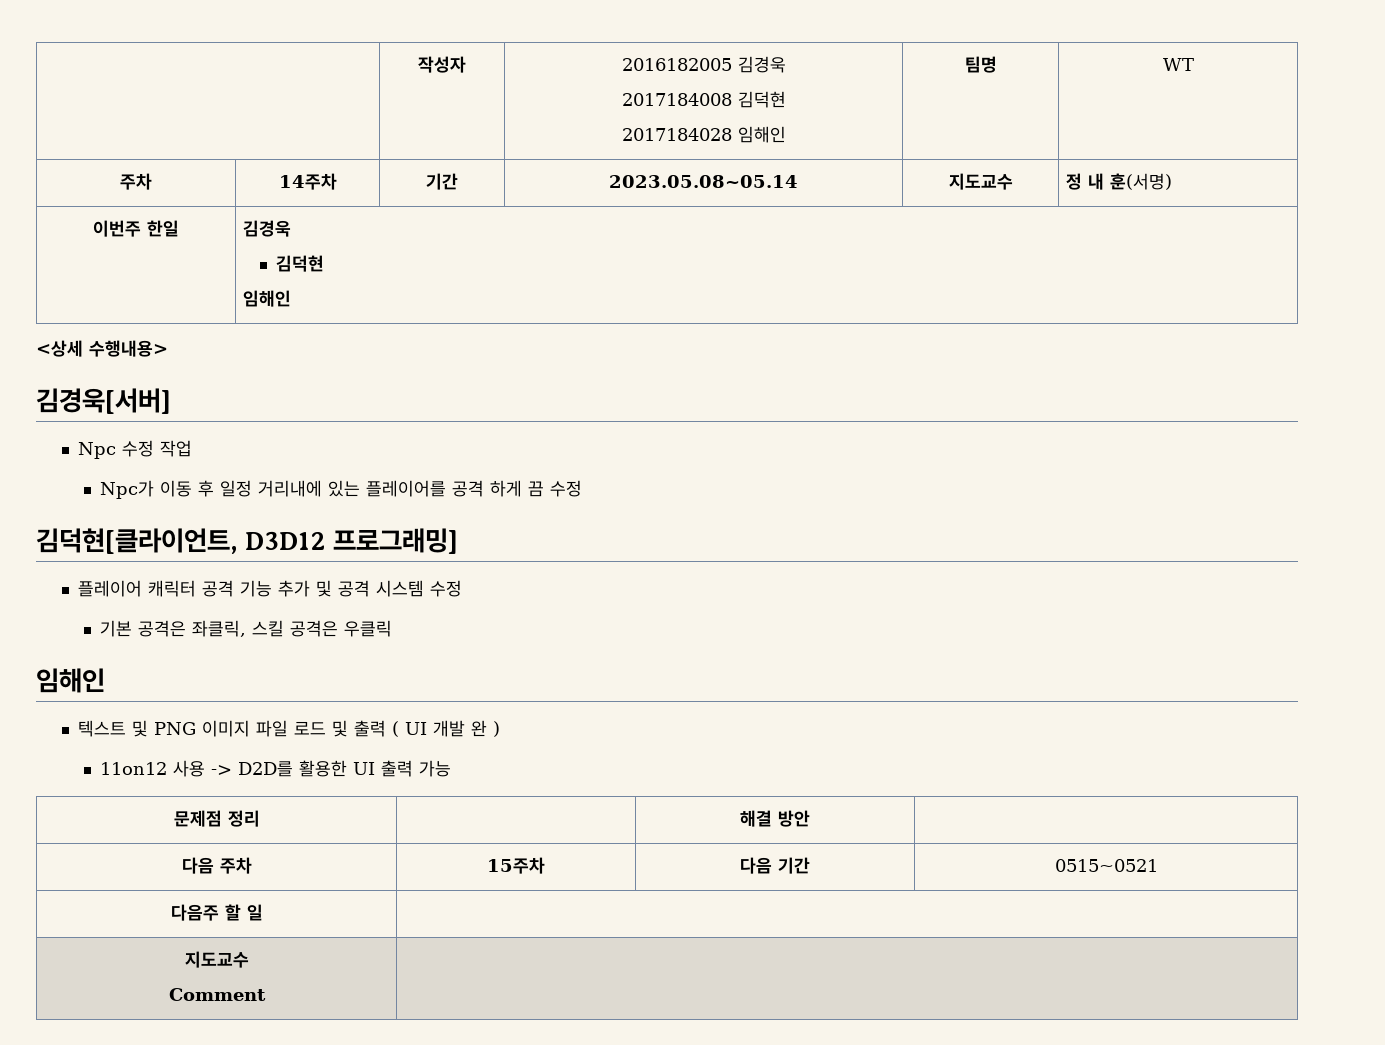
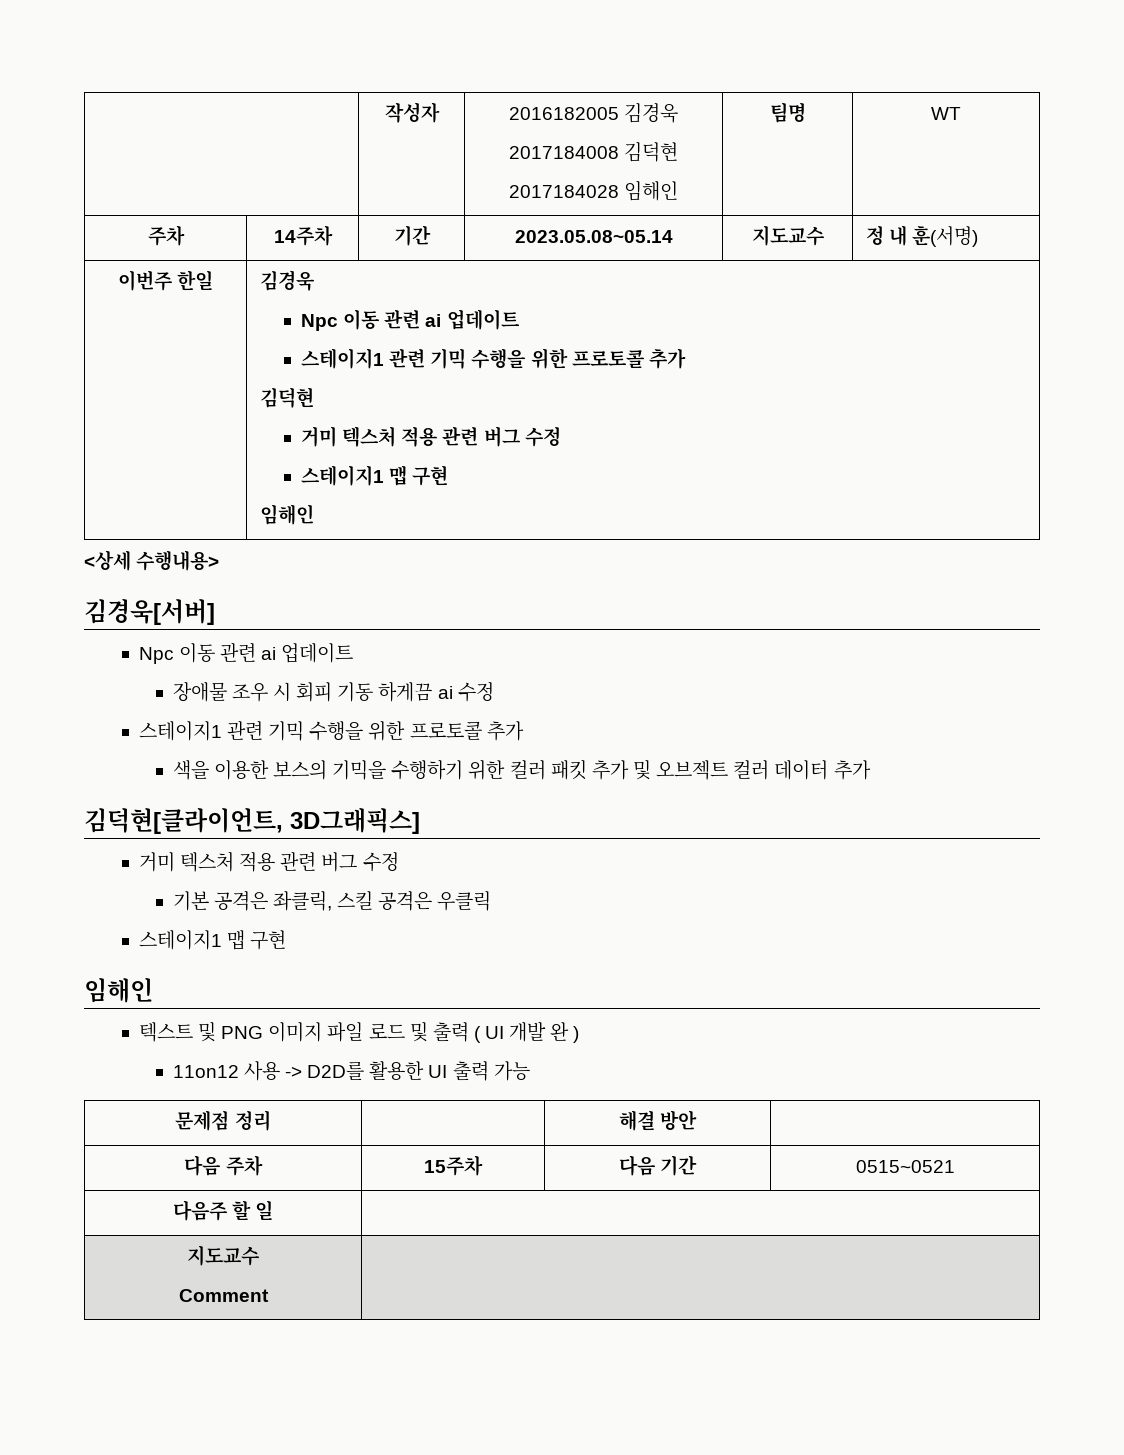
  이번주 한일 | 김경욱
+ Npc 이동 관련 ai 업데이트
+ 스테이지1 관련 기믹 수행을 위한 프로토콜 추가
  김덕현
+ 거미 텍스처 적용 관련 버그 수정
+ 스테이지1 맵 구현
  김경욱[서버]
- Npc 수정 작업
- Npc가 이동 후 일정 거리내에 있는 플레이어를 공격 하게 끔 수정
- 김덕현[클라이언트, D3D12 프로그래밍]
- 플레이어 캐릭터 공격 기능 추가 및 공격 시스템 수정
+ Npc 이동 관련 ai 업데이트
+ 장애물 조우 시 회피 기동 하게끔 ai 수정
+ 스테이지1 관련 기믹 수행을 위한 프로토콜 추가
+ 색을 이용한 보스의 기믹을 수행하기 위한 컬러 패킷 추가 및 오브젝트 컬러 데이터 추가
+ 김덕현[클라이언트, 3D그래픽스]
+ 거미 텍스처 적용 관련 버그 수정
  기본 공격은 좌클릭, 스킬 공격은 우클릭
+ 스테이지1 맵 구현

